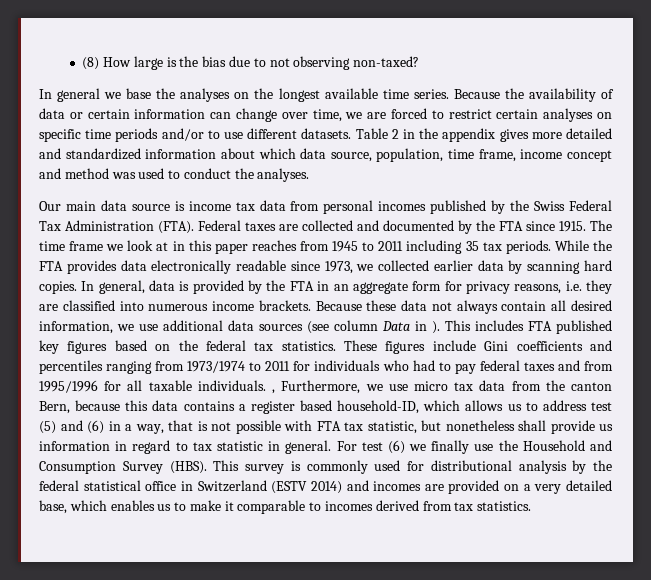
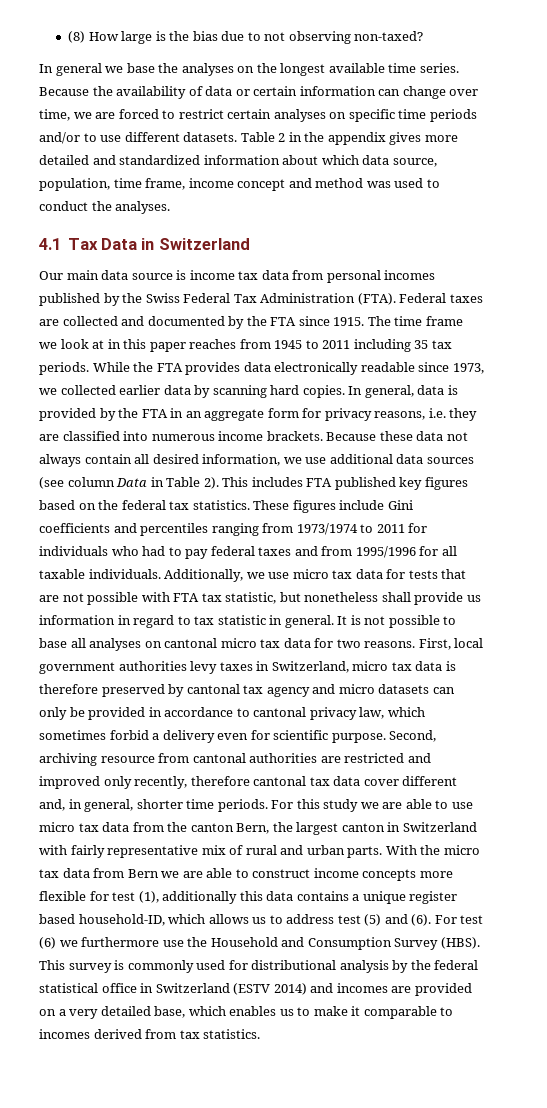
+ 4.1 Tax Data in Switzerland
- Because these data not always contain all desired information, we use additional data sources (see column Data in ).
+ Because these data not always contain all desired information, we use additional data sources (see column Data in Table 2).
- These figures include Gini coefficients and percentiles ranging from 1973/1974 to 2011 for individuals who had to pay federal taxes and from 1995/1996 for all taxable individuals. , Furthermore, we use micro tax data from the canton Bern, because this data contains a register based household-ID, which allows us to address test (5) and (6) in a way, that is not possible with FTA tax statistic, but nonetheless shall provide us information in regard to tax statistic in general.
+ These figures include Gini coefficients and percentiles ranging from 1973/1974 to 2011 for individuals who had to pay federal taxes and from 1995/1996 for all taxable individuals. Additionally, we use micro tax data for tests that are not possible with FTA tax statistic, but nonetheless shall provide us information in regard to tax statistic in general.
+ It is not possible to base all analyses on cantonal micro tax data for two reasons. First, local government authorities levy taxes in Switzerland, micro tax data is therefore preserved by cantonal tax agency and micro datasets can only be provided in accordance to cantonal privacy law, which sometimes forbid a delivery even for scientific purpose. Second, archiving resource from cantonal authorities are restricted and improved only recently, therefore cantonal tax data cover different and, in general, shorter time periods. For this study we are able to use micro tax data from the canton Bern, the largest canton in Switzerland with fairly representative mix of rural and urban parts. With the micro tax data from Bern we are able to construct income concepts more flexible for test (1), additionally this data contains a unique register based household-ID, which allows us to address test (5) and (6).
- For test (6) we finally use the Household and Consumption Survey (HBS).
+ For test (6) we furthermore use the Household and Consumption Survey (HBS).

